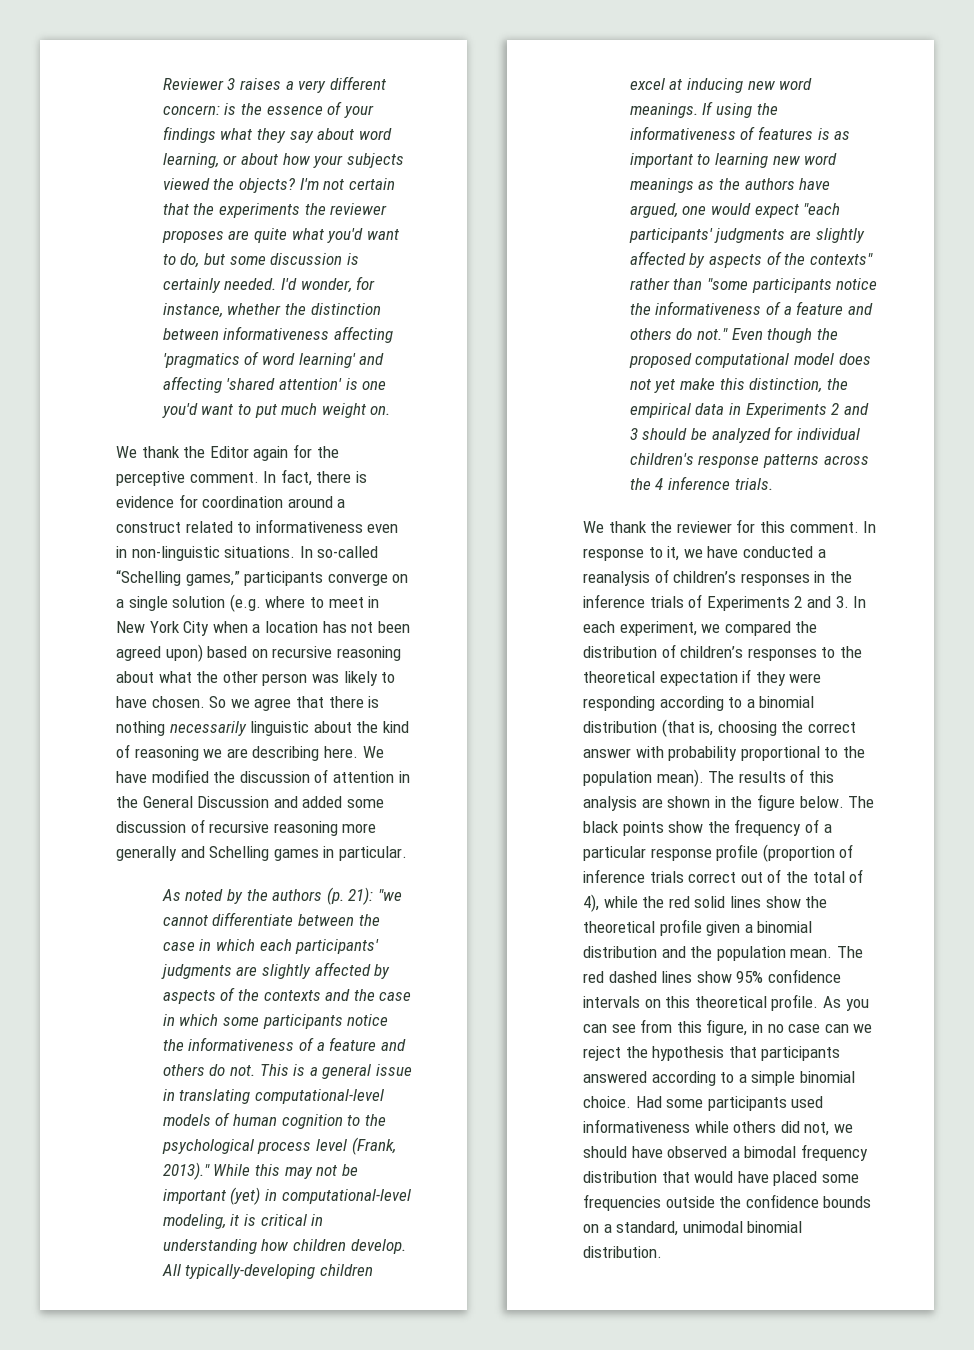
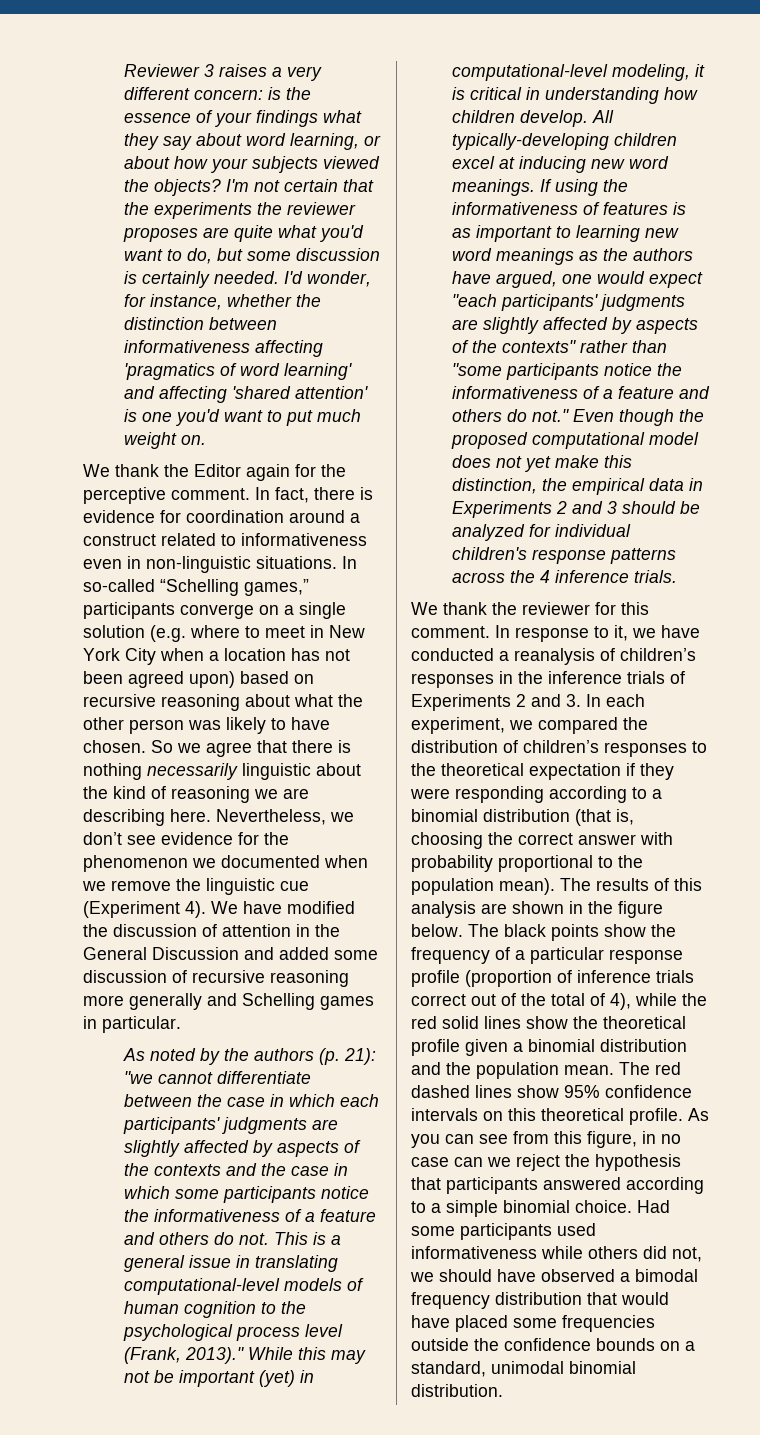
+ Nevertheless, we don’t see evidence for the phenomenon we documented when we remove the linguistic cue (Experiment 4).

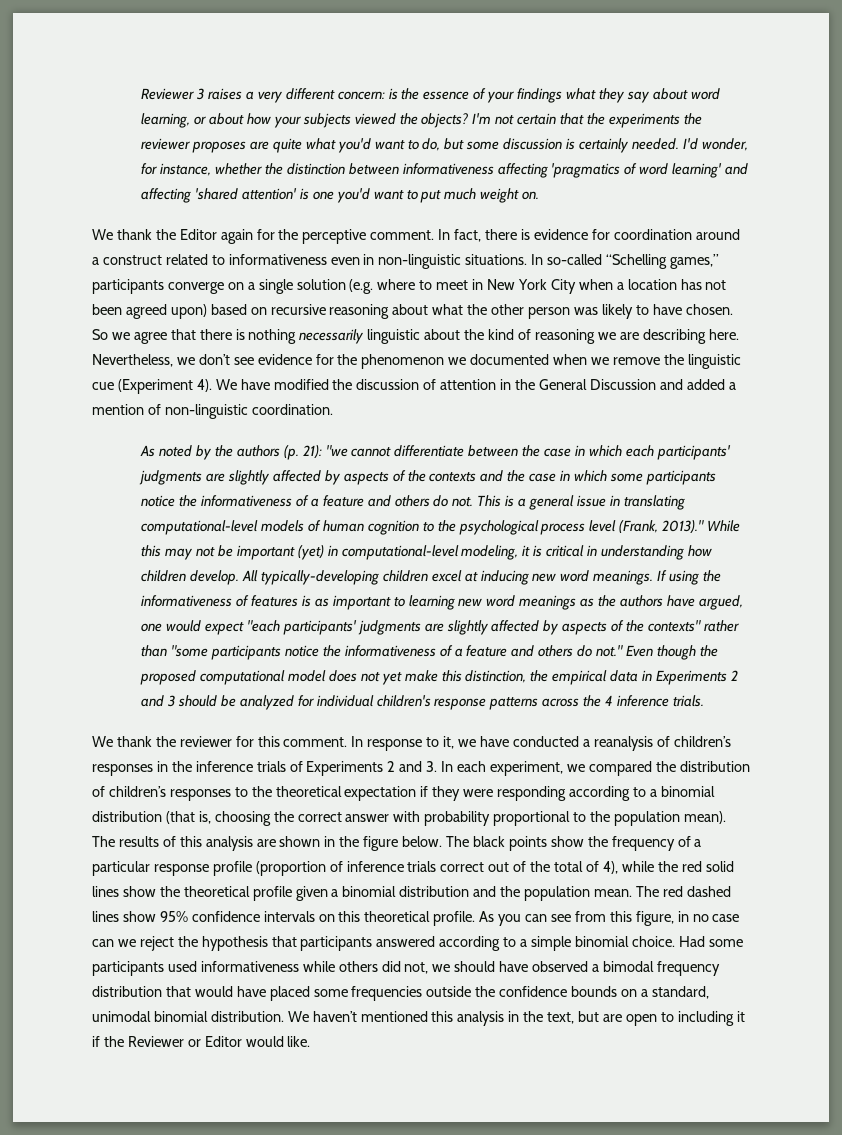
- We have modified the discussion of attention in the General Discussion and added some discussion of recursive reasoning more generally and Schelling games in particular.
+ We have modified the discussion of attention in the General Discussion and added a mention of non-linguistic coordination.
+ We haven’t mentioned this analysis in the text, but are open to including it if the Reviewer or Editor would like.

